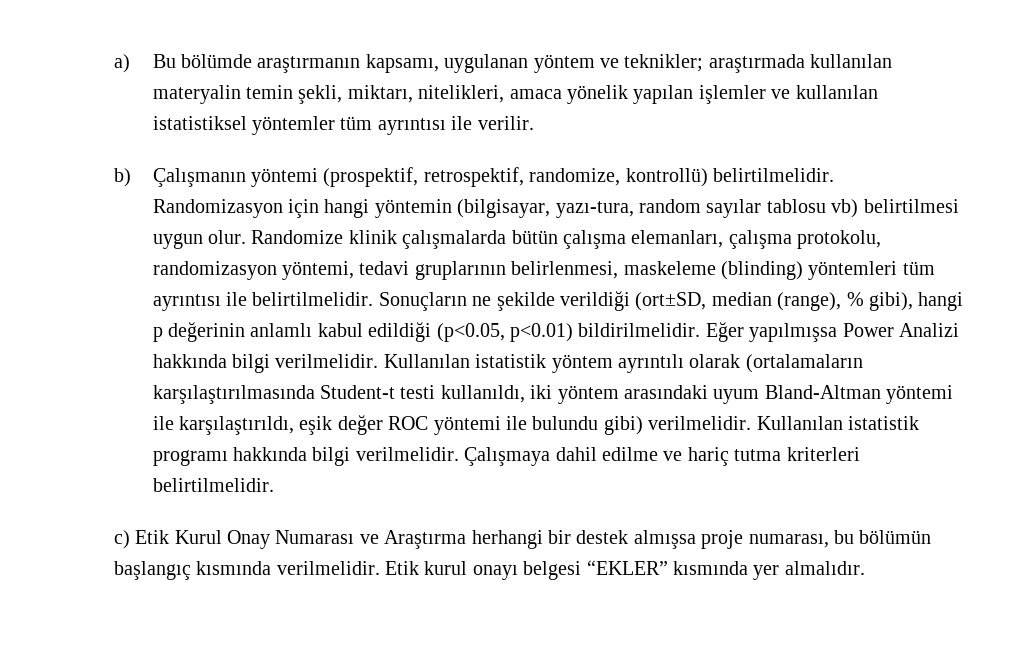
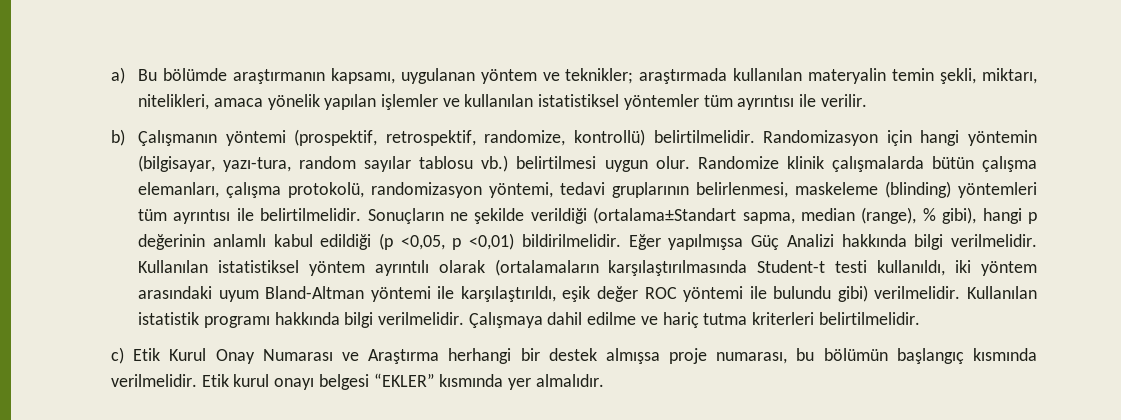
- Randomizasyon için hangi yöntemin (bilgisayar, yazı-tura, random sayılar tablosu vb) belirtilmesi uygun olur.
+ Randomizasyon için hangi yöntemin (bilgisayar, yazı-tura, random sayılar tablosu vb.) belirtilmesi uygun olur.
- Randomize klinik çalışmalarda bütün çalışma elemanları, çalışma protokolu, randomizasyon yöntemi, tedavi gruplarının belirlenmesi, maskeleme (blinding) yöntemleri tüm ayrıntısı ile belirtilmelidir.
+ Randomize klinik çalışmalarda bütün çalışma elemanları, çalışma protokolü, randomizasyon yöntemi, tedavi gruplarının belirlenmesi, maskeleme (blinding) yöntemleri tüm ayrıntısı ile belirtilmelidir.
- Sonuçların ne şekilde verildiği (ort±SD, median (range), % gibi), hangi p değerinin anlamlı kabul edildiği (p<0.05, p<0.01) bildirilmelidir.
+ Sonuçların ne şekilde verildiği (ortalama±Standart sapma, median (range), % gibi), hangi p değerinin anlamlı kabul edildiği (p <0,05, p <0,01) bildirilmelidir.
- Eğer yapılmışsa Power Analizi hakkında bilgi verilmelidir.
+ Eğer yapılmışsa Güç Analizi hakkında bilgi verilmelidir.
- Kullanılan istatistik yöntem ayrıntılı olarak (ortalamaların karşılaştırılmasında Student-t testi kullanıldı, iki yöntem arasındaki uyum Bland-Altman yöntemi ile karşılaştırıldı, eşik değer ROC yöntemi ile bulundu gibi) verilmelidir.
+ Kullanılan istatistiksel yöntem ayrıntılı olarak (ortalamaların karşılaştırılmasında Student-t testi kullanıldı, iki yöntem arasındaki uyum Bland-Altman yöntemi ile karşılaştırıldı, eşik değer ROC yöntemi ile bulundu gibi) verilmelidir.

